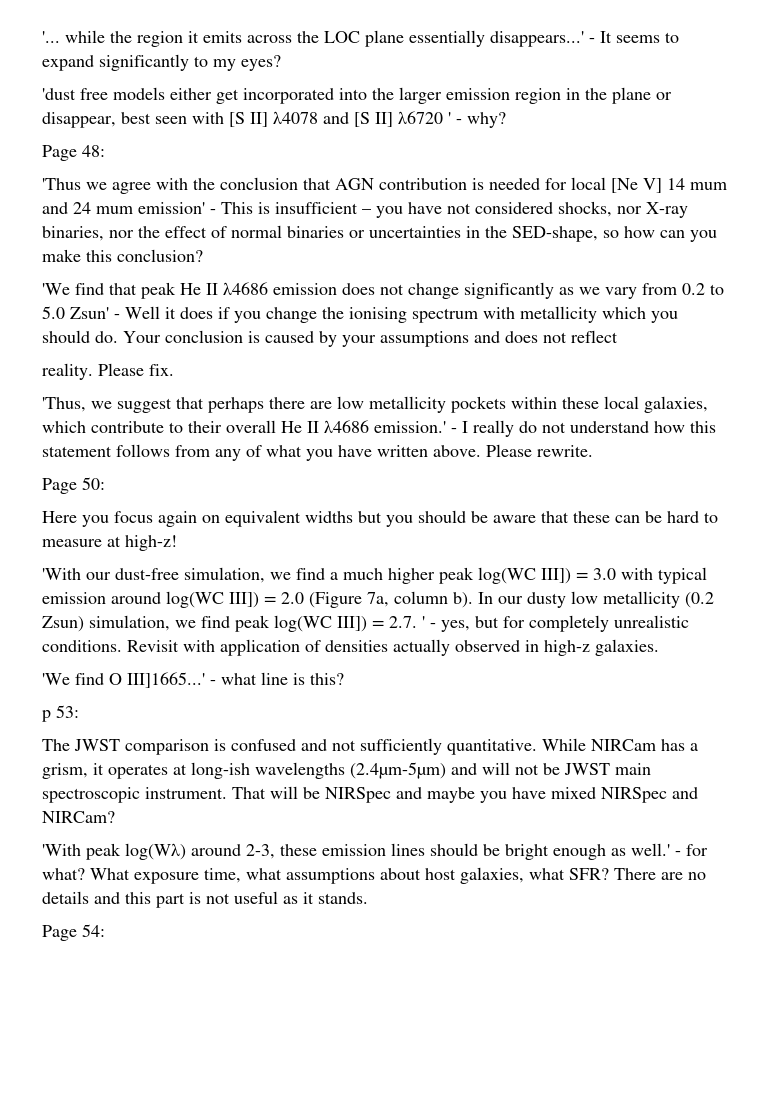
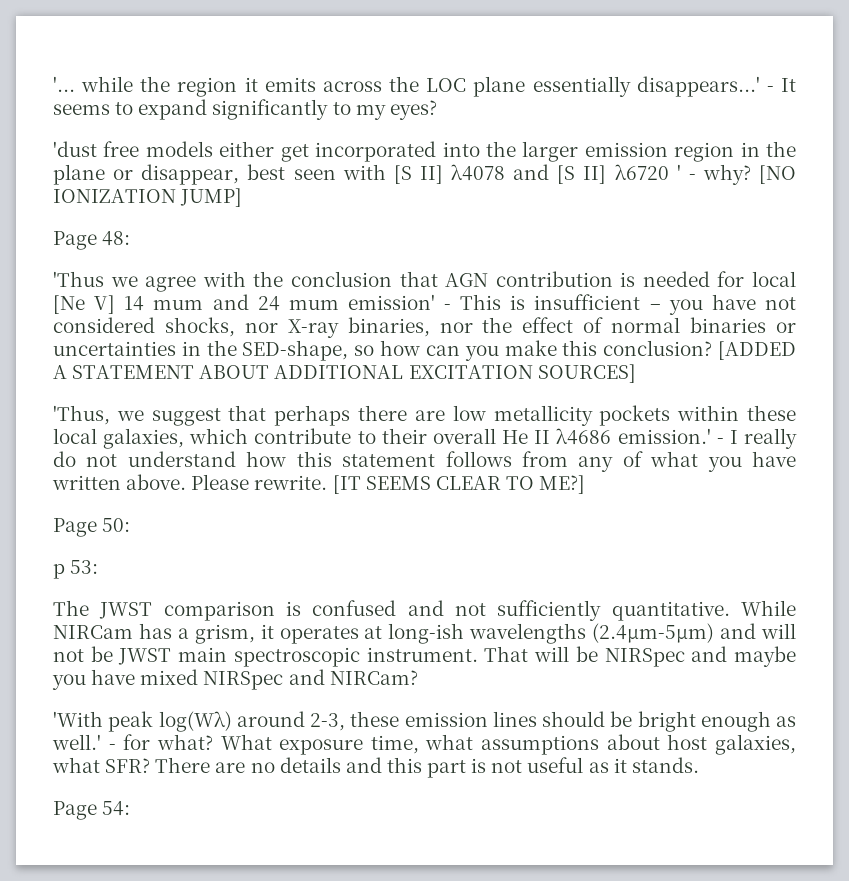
+ [NO IONIZATION JUMP]
- 'Thus we agree with the conclusion that AGN contribution is needed for local [Ne V] 14 mum and 24 mum emission' - This is insufficient – you have not considered shocks, nor X-ray binaries, nor the effect of normal binaries or uncertainties in the SED-shape, so how can you make this conclusion?
- 'We find that peak He II λ4686 emission does not change significantly as we vary from 0.2 to 5.0 Zsun' - Well it does if you change the ionising spectrum with metallicity which you should do. Your conclusion is caused by your assumptions and does not reflect
- reality. Please fix.
+ 'Thus we agree with the conclusion that AGN contribution is needed for local [Ne V] 14 mum and 24 mum emission' - This is insufficient – you have not considered shocks, nor X-ray binaries, nor the effect of normal binaries or uncertainties in the SED-shape, so how can you make this conclusion? [ADDED A STATEMENT ABOUT ADDITIONAL EXCITATION SOURCES]
- Please rewrite.
+ Please rewrite. [IT SEEMS CLEAR TO ME?]
  Page 50:
- Here you focus again on equivalent widths but you should be aware that these can be hard to measure at high-z!
- 'With our dust-free simulation, we find a much higher peak log(WC III]) = 3.0 with typical emission around log(WC III]) = 2.0 (Figure 7a, column b). In our dusty low metallicity (0.2 Zsun) simulation, we find peak log(WC III]) = 2.7. ' - yes, but for completely unrealistic conditions. Revisit with application of densities actually observed in high-z galaxies.
- 'We find O III]1665...' - what line is this?

